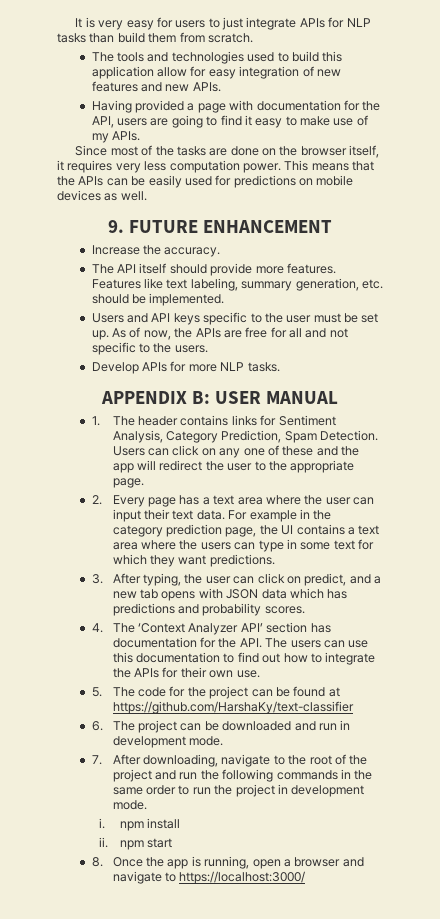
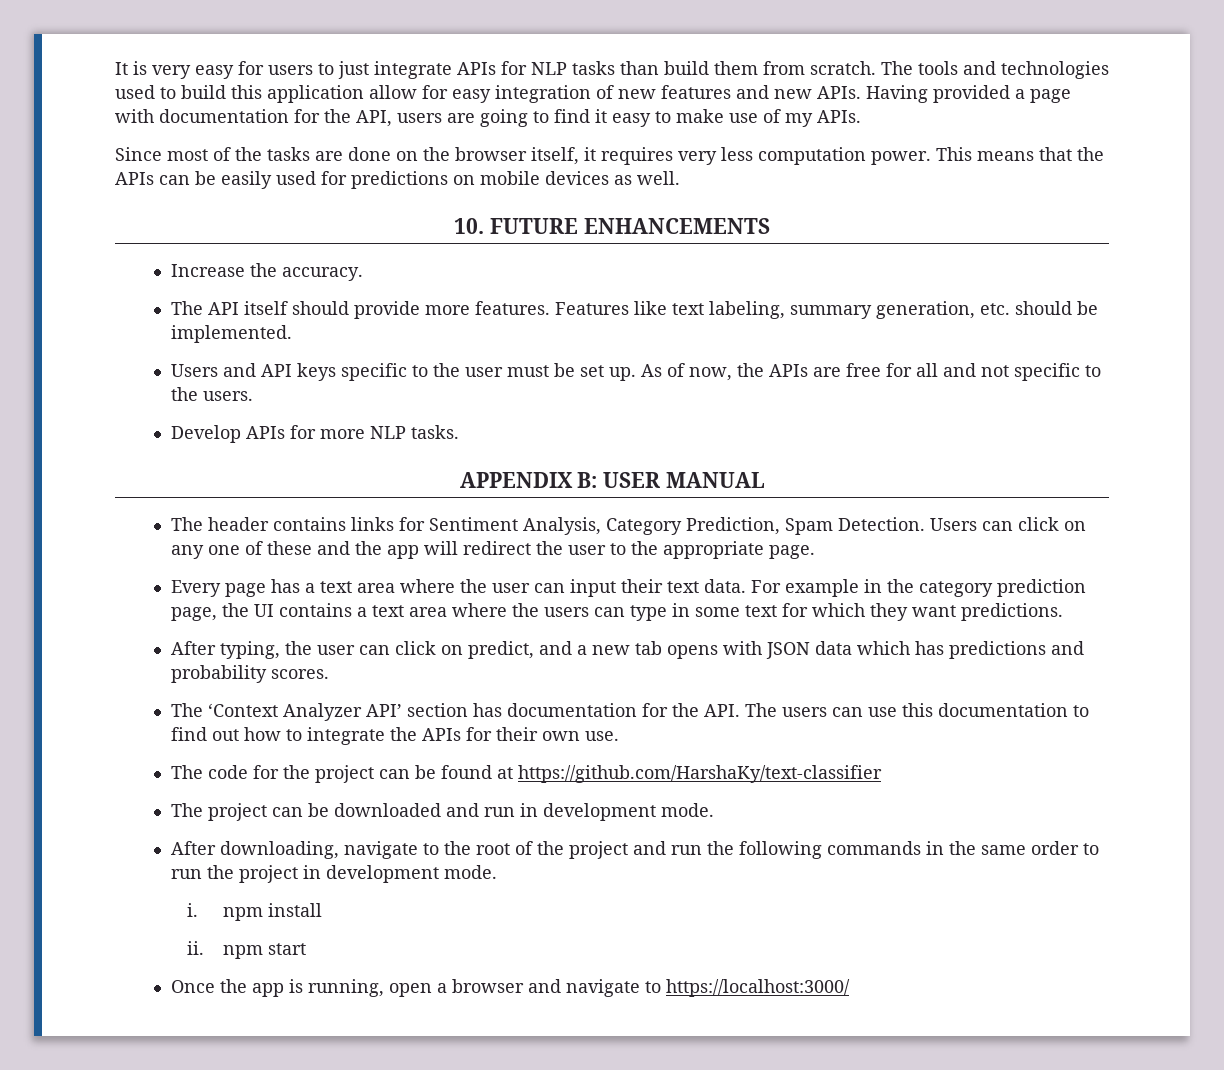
- It is very easy for users to just integrate APIs for NLP tasks than build them from scratch.
- The tools and technologies used to build this application allow for easy integration of new features and new APIs.
- Having provided a page with documentation for the API, users are going to find it easy to make use of my APIs.
+ It is very easy for users to just integrate APIs for NLP tasks than build them from scratch. The tools and technologies used to build this application allow for easy integration of new features and new APIs. Having provided a page with documentation for the API, users are going to find it easy to make use of my APIs.
- 9. FUTURE ENHANCEMENT
+ 10. FUTURE ENHANCEMENTS
- 1. The header contains links for Sentiment Analysis, Category Prediction, Spam Detection.
+ The header contains links for Sentiment Analysis, Category Prediction, Spam Detection.
- 2. Every page has a text area where the user can input their text data.
+ Every page has a text area where the user can input their text data.
- 3. After typing, the user can click on predict, and a new tab opens with JSON data which has predictions and probability scores.
+ After typing, the user can click on predict, and a new tab opens with JSON data which has predictions and probability scores.
- 4. The ‘Context Analyzer API’ section has documentation for the API. The users can use this documentation to find out how to integrate the APIs for their own use.
+ The ‘Context Analyzer API’ section has documentation for the API. The users can use this documentation to find out how to integrate the APIs for their own use.
- 5. The code for the project can be found at https://github.com/HarshaKy/text-classifier
+ The code for the project can be found at https://github.com/HarshaKy/text-classifier
- 6. The project can be downloaded and run in development mode.
+ The project can be downloaded and run in development mode.
- 7. After downloading, navigate to the root of the project and run the following commands in the same order to run the project in development mode.
+ After downloading, navigate to the root of the project and run the following commands in the same order to run the project in development mode.
- 8. Once the app is running, open a browser and navigate to https://localhost:3000/
+ Once the app is running, open a browser and navigate to https://localhost:3000/

